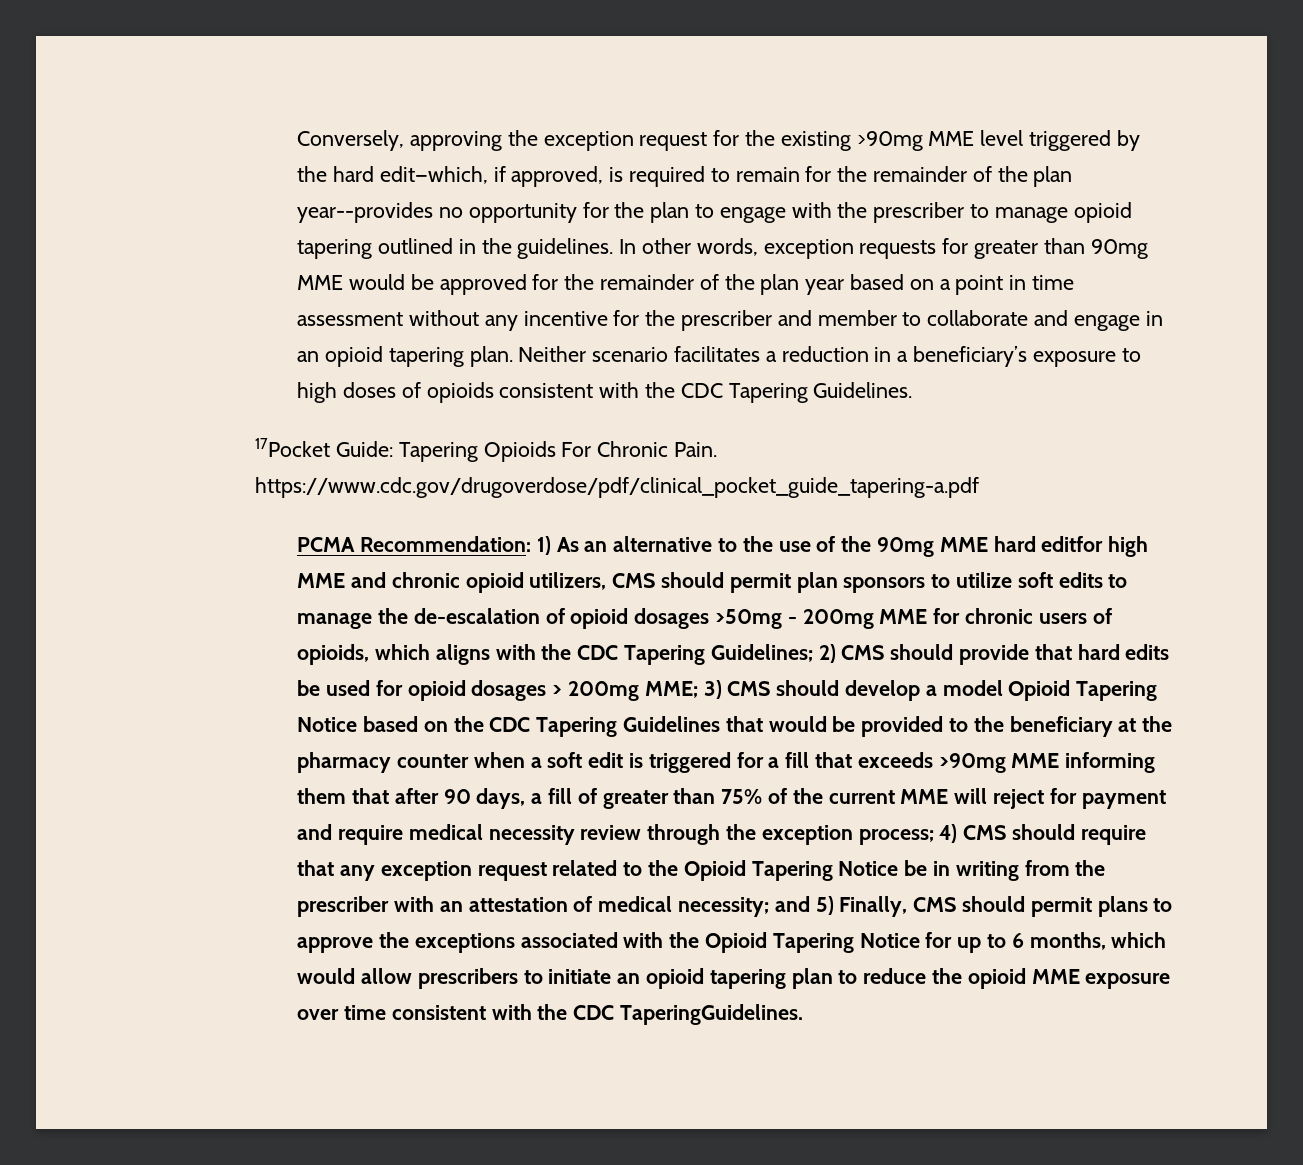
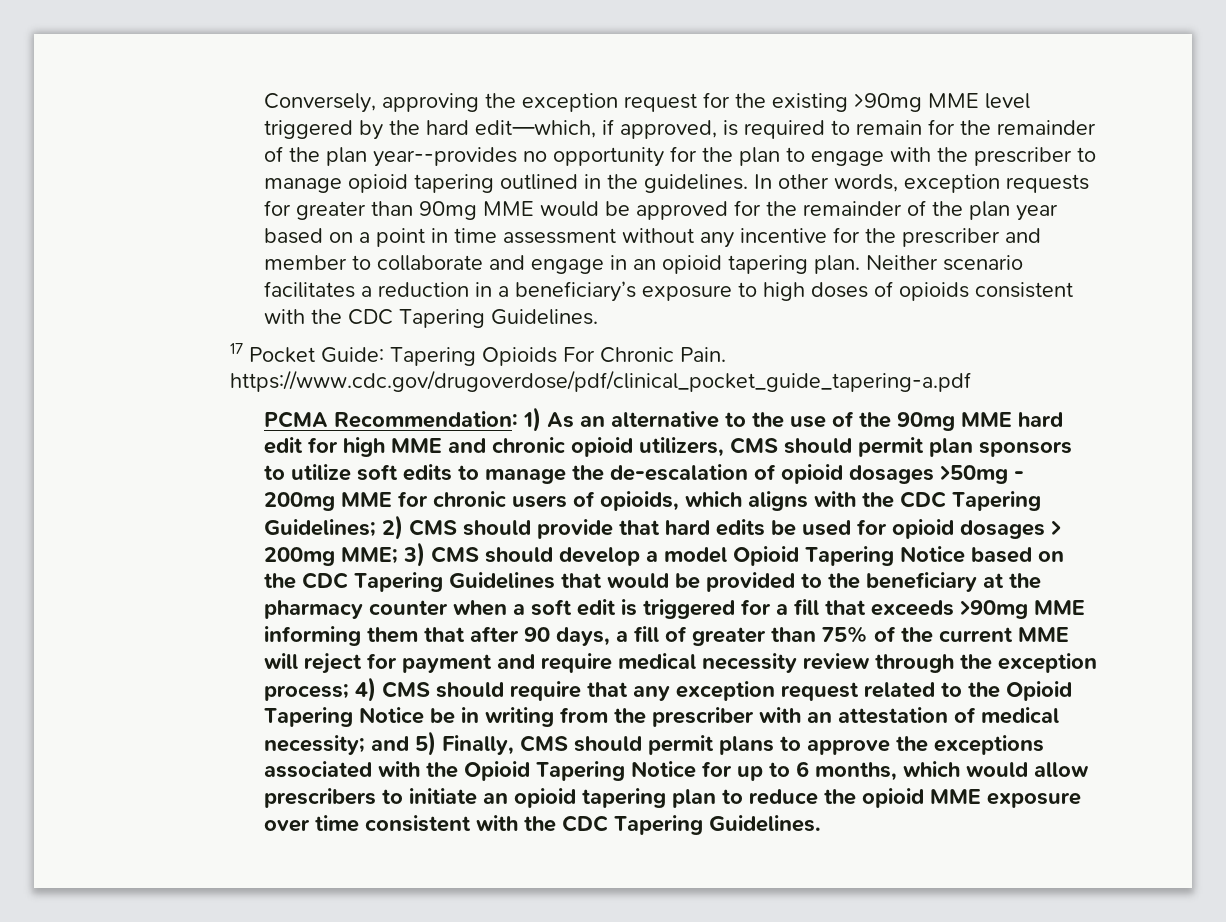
- 17Pocket Guide: Tapering Opioids For Chronic Pain. https://www.cdc.gov/drugoverdose/pdf/clinical_pocket_guide_tapering-a.pdf
+ 17 Pocket Guide: Tapering Opioids For Chronic Pain. https://www.cdc.gov/drugoverdose/pdf/clinical_pocket_guide_tapering-a.pdf
- 1) As an alternative to the use of the 90mg MME hard editfor high MME and chronic opioid utilizers, CMS should permit plan sponsors to utilize soft edits to manage the de-escalation of opioid dosages >50mg - 200mg MME for chronic users of opioids, which aligns with the CDC Tapering Guidelines;
+ 1) As an alternative to the use of the 90mg MME hard edit for high MME and chronic opioid utilizers, CMS should permit plan sponsors to utilize soft edits to manage the de-escalation of opioid dosages >50mg - 200mg MME for chronic users of opioids, which aligns with the CDC Tapering Guidelines;
- and 5) Finally, CMS should permit plans to approve the exceptions associated with the Opioid Tapering Notice for up to 6 months, which would allow prescribers to initiate an opioid tapering plan to reduce the opioid MME exposure over time consistent with the CDC TaperingGuidelines.
+ and 5) Finally, CMS should permit plans to approve the exceptions associated with the Opioid Tapering Notice for up to 6 months, which would allow prescribers to initiate an opioid tapering plan to reduce the opioid MME exposure over time consistent with the CDC Tapering Guidelines.

